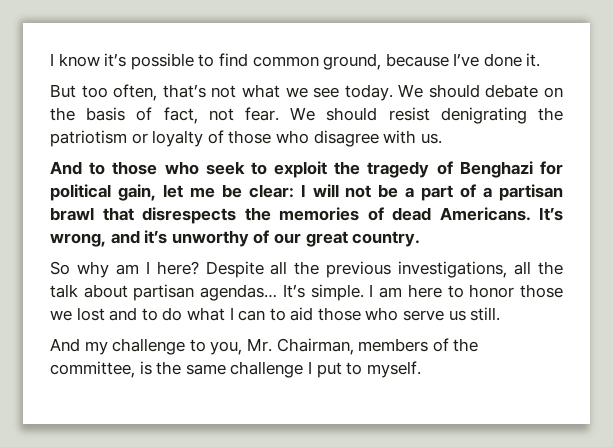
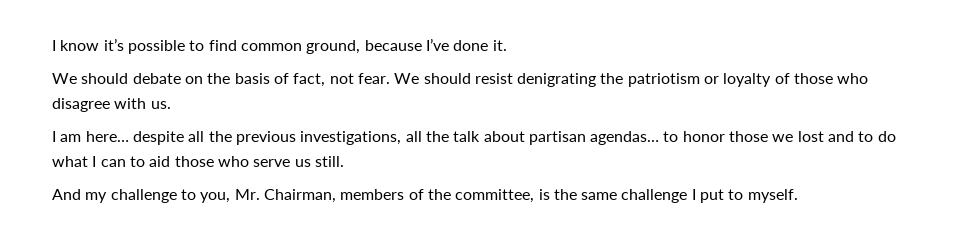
- But too often, that’s not what we see today.
- And to those who seek to exploit the tragedy of Benghazi for political gain, let me be clear: I will not be a part of a partisan brawl that disrespects the memories of dead Americans. It’s wrong, and it’s unworthy of our great country.
- So why am I here? Despite all the previous investigations, all the talk about partisan agendas… It’s simple. I am here to honor those we lost and to do what I can to aid those who serve us still.
+ I am here… despite all the previous investigations, all the talk about partisan agendas… to honor those we lost and to do what I can to aid those who serve us still.

